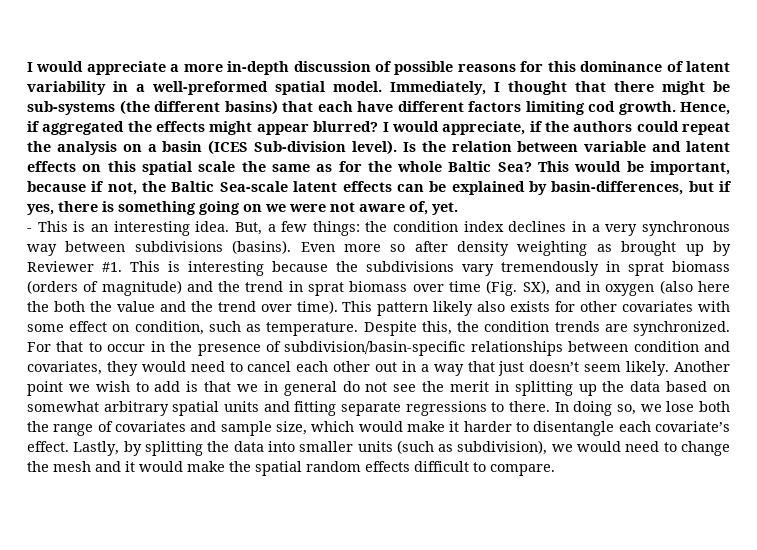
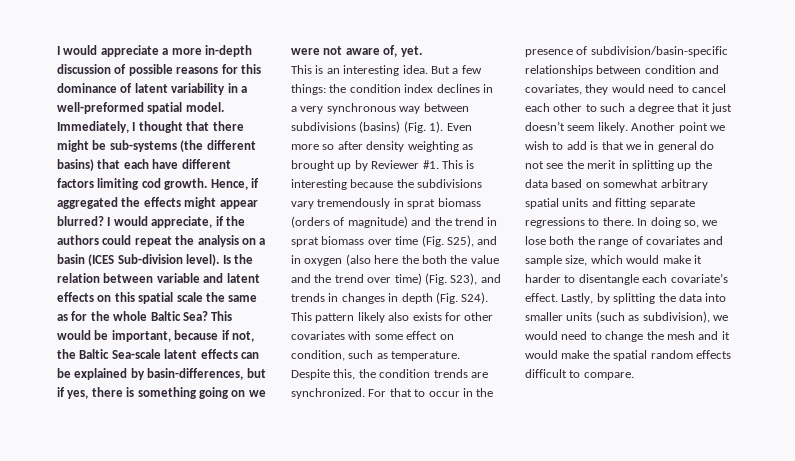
- - This is an interesting idea.
+ This is an interesting idea.
- But, a few things: the condition index declines in a very synchronous way between subdivisions (basins).
+ But a few things: the condition index declines in a very synchronous way between subdivisions (basins) (Fig. 1).
- This is interesting because the subdivisions vary tremendously in sprat biomass (orders of magnitude) and the trend in sprat biomass over time (Fig. SX), and in oxygen (also here the both the value and the trend over time).
+ This is interesting because the subdivisions vary tremendously in sprat biomass (orders of magnitude) and the trend in sprat biomass over time (Fig. S25), and in oxygen (also here the both the value and the trend over time) (Fig. S23), and trends in changes in depth (Fig. S24).
- For that to occur in the presence of subdivision/basin-specific relationships between condition and covariates, they would need to cancel each other out in a way that just doesn’t seem likely.
+ For that to occur in the presence of subdivision/basin-specific relationships between condition and covariates, they would need to cancel each other to such a degree that it just doesn’t seem likely.

